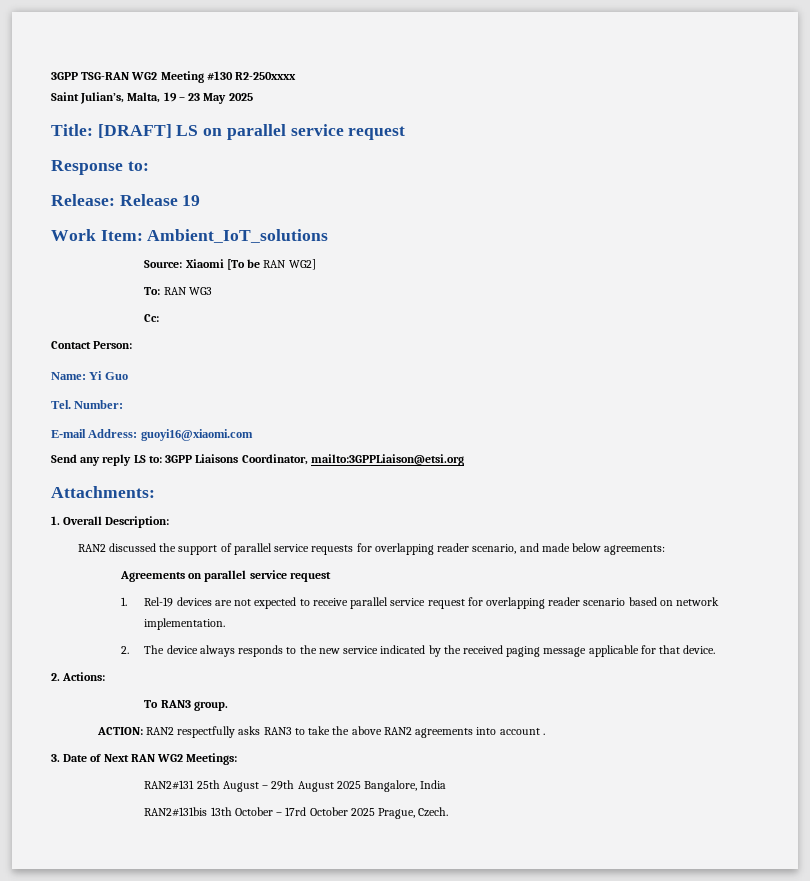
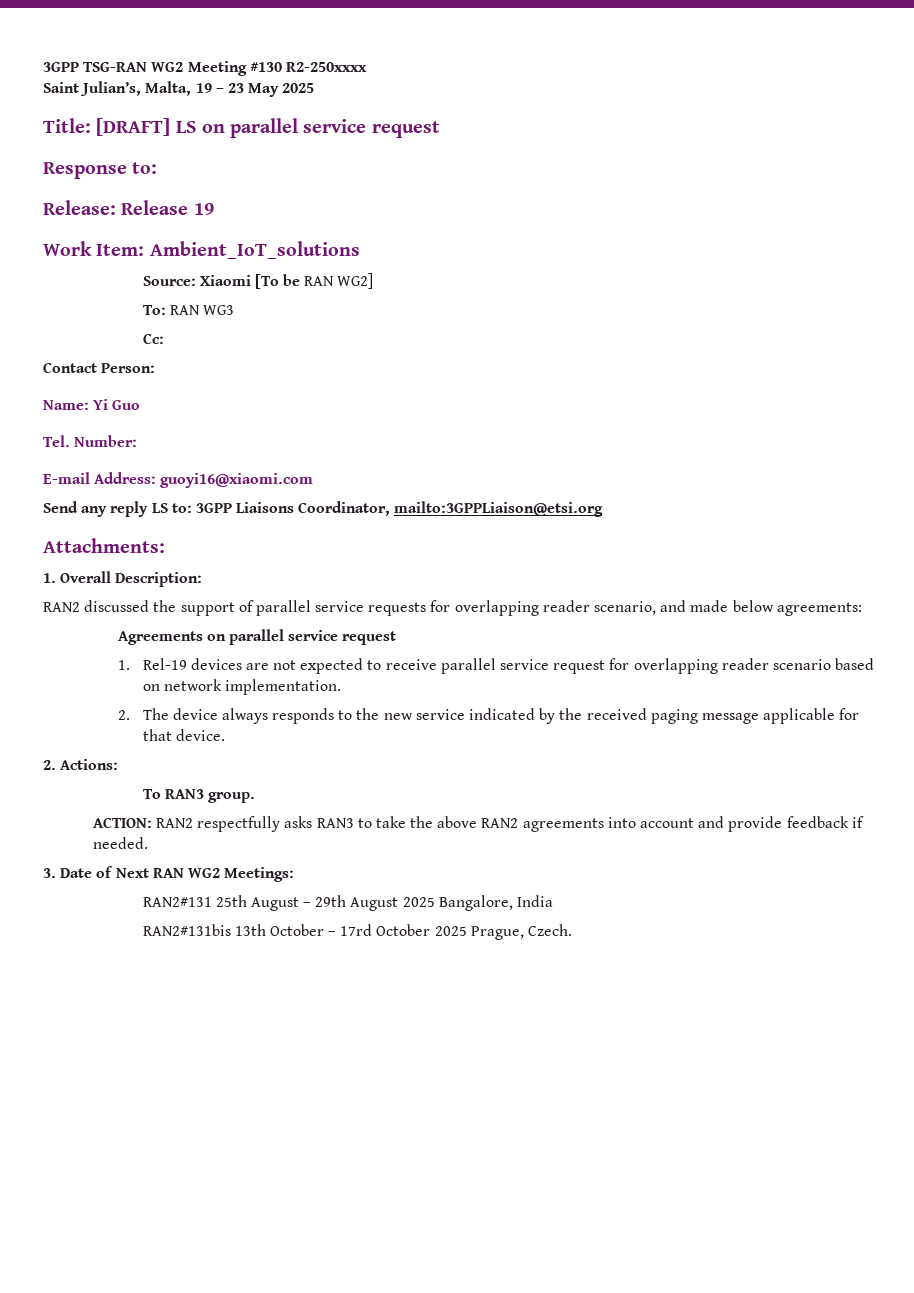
- ACTION: RAN2 respectfully asks RAN3 to take the above RAN2 agreements into account .
+ ACTION: RAN2 respectfully asks RAN3 to take the above RAN2 agreements into account and provide feedback if needed.

